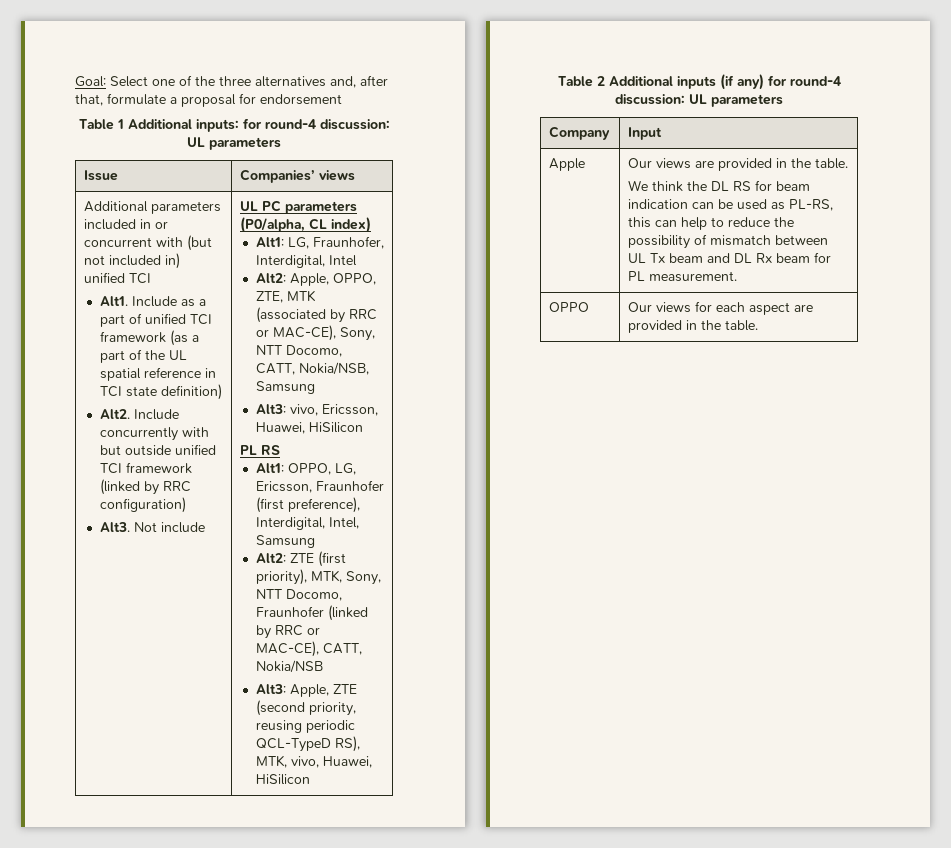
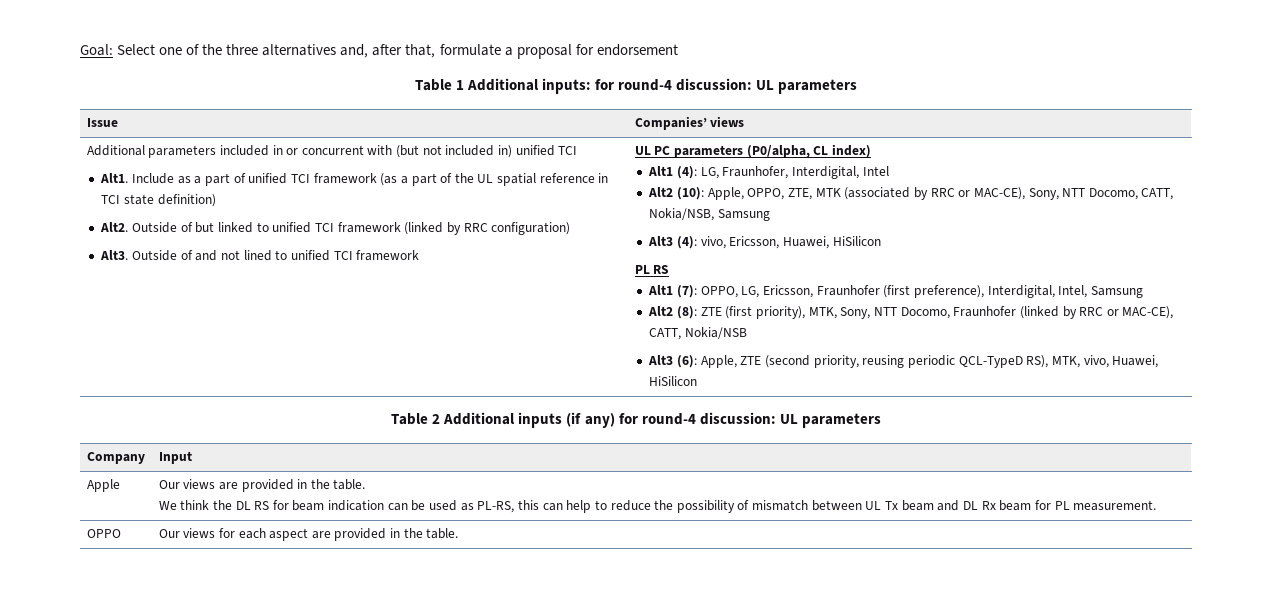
- Include concurrently with but outside unified TCI framework (linked by RRC configuration)
+ Outside of but linked to unified TCI framework (linked by RRC configuration)
- Not include
+ Outside of and not lined to unified TCI framework
- Alt1: LG, Fraunhofer, Interdigital, Intel
+ Alt1 (4): LG, Fraunhofer, Interdigital, Intel
- Alt2: Apple, OPPO, ZTE, MTK (associated by RRC or MAC-CE), Sony, NTT Docomo, CATT, Nokia/NSB, Samsung
+ Alt2 (10): Apple, OPPO, ZTE, MTK (associated by RRC or MAC-CE), Sony, NTT Docomo, CATT, Nokia/NSB, Samsung
- Alt3: vivo, Ericsson, Huawei, HiSilicon
+ Alt3 (4): vivo, Ericsson, Huawei, HiSilicon
- Alt1: OPPO, LG, Ericsson, Fraunhofer (first preference), Interdigital, Intel, Samsung
+ Alt1 (7): OPPO, LG, Ericsson, Fraunhofer (first preference), Interdigital, Intel, Samsung
- Alt2: ZTE (first priority), MTK, Sony, NTT Docomo, Fraunhofer (linked by RRC or MAC-CE), CATT, Nokia/NSB
+ Alt2 (8): ZTE (first priority), MTK, Sony, NTT Docomo, Fraunhofer (linked by RRC or MAC-CE), CATT, Nokia/NSB
- Alt3: Apple, ZTE (second priority, reusing periodic QCL-TypeD RS), MTK, vivo, Huawei, HiSilicon
+ Alt3 (6): Apple, ZTE (second priority, reusing periodic QCL-TypeD RS), MTK, vivo, Huawei, HiSilicon

